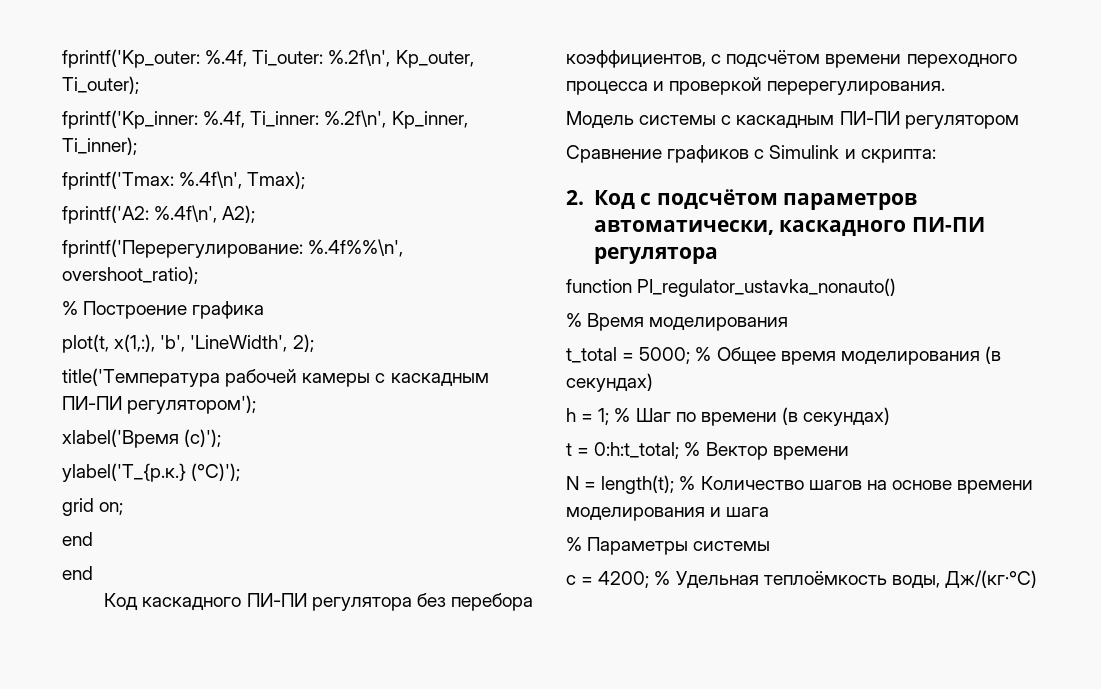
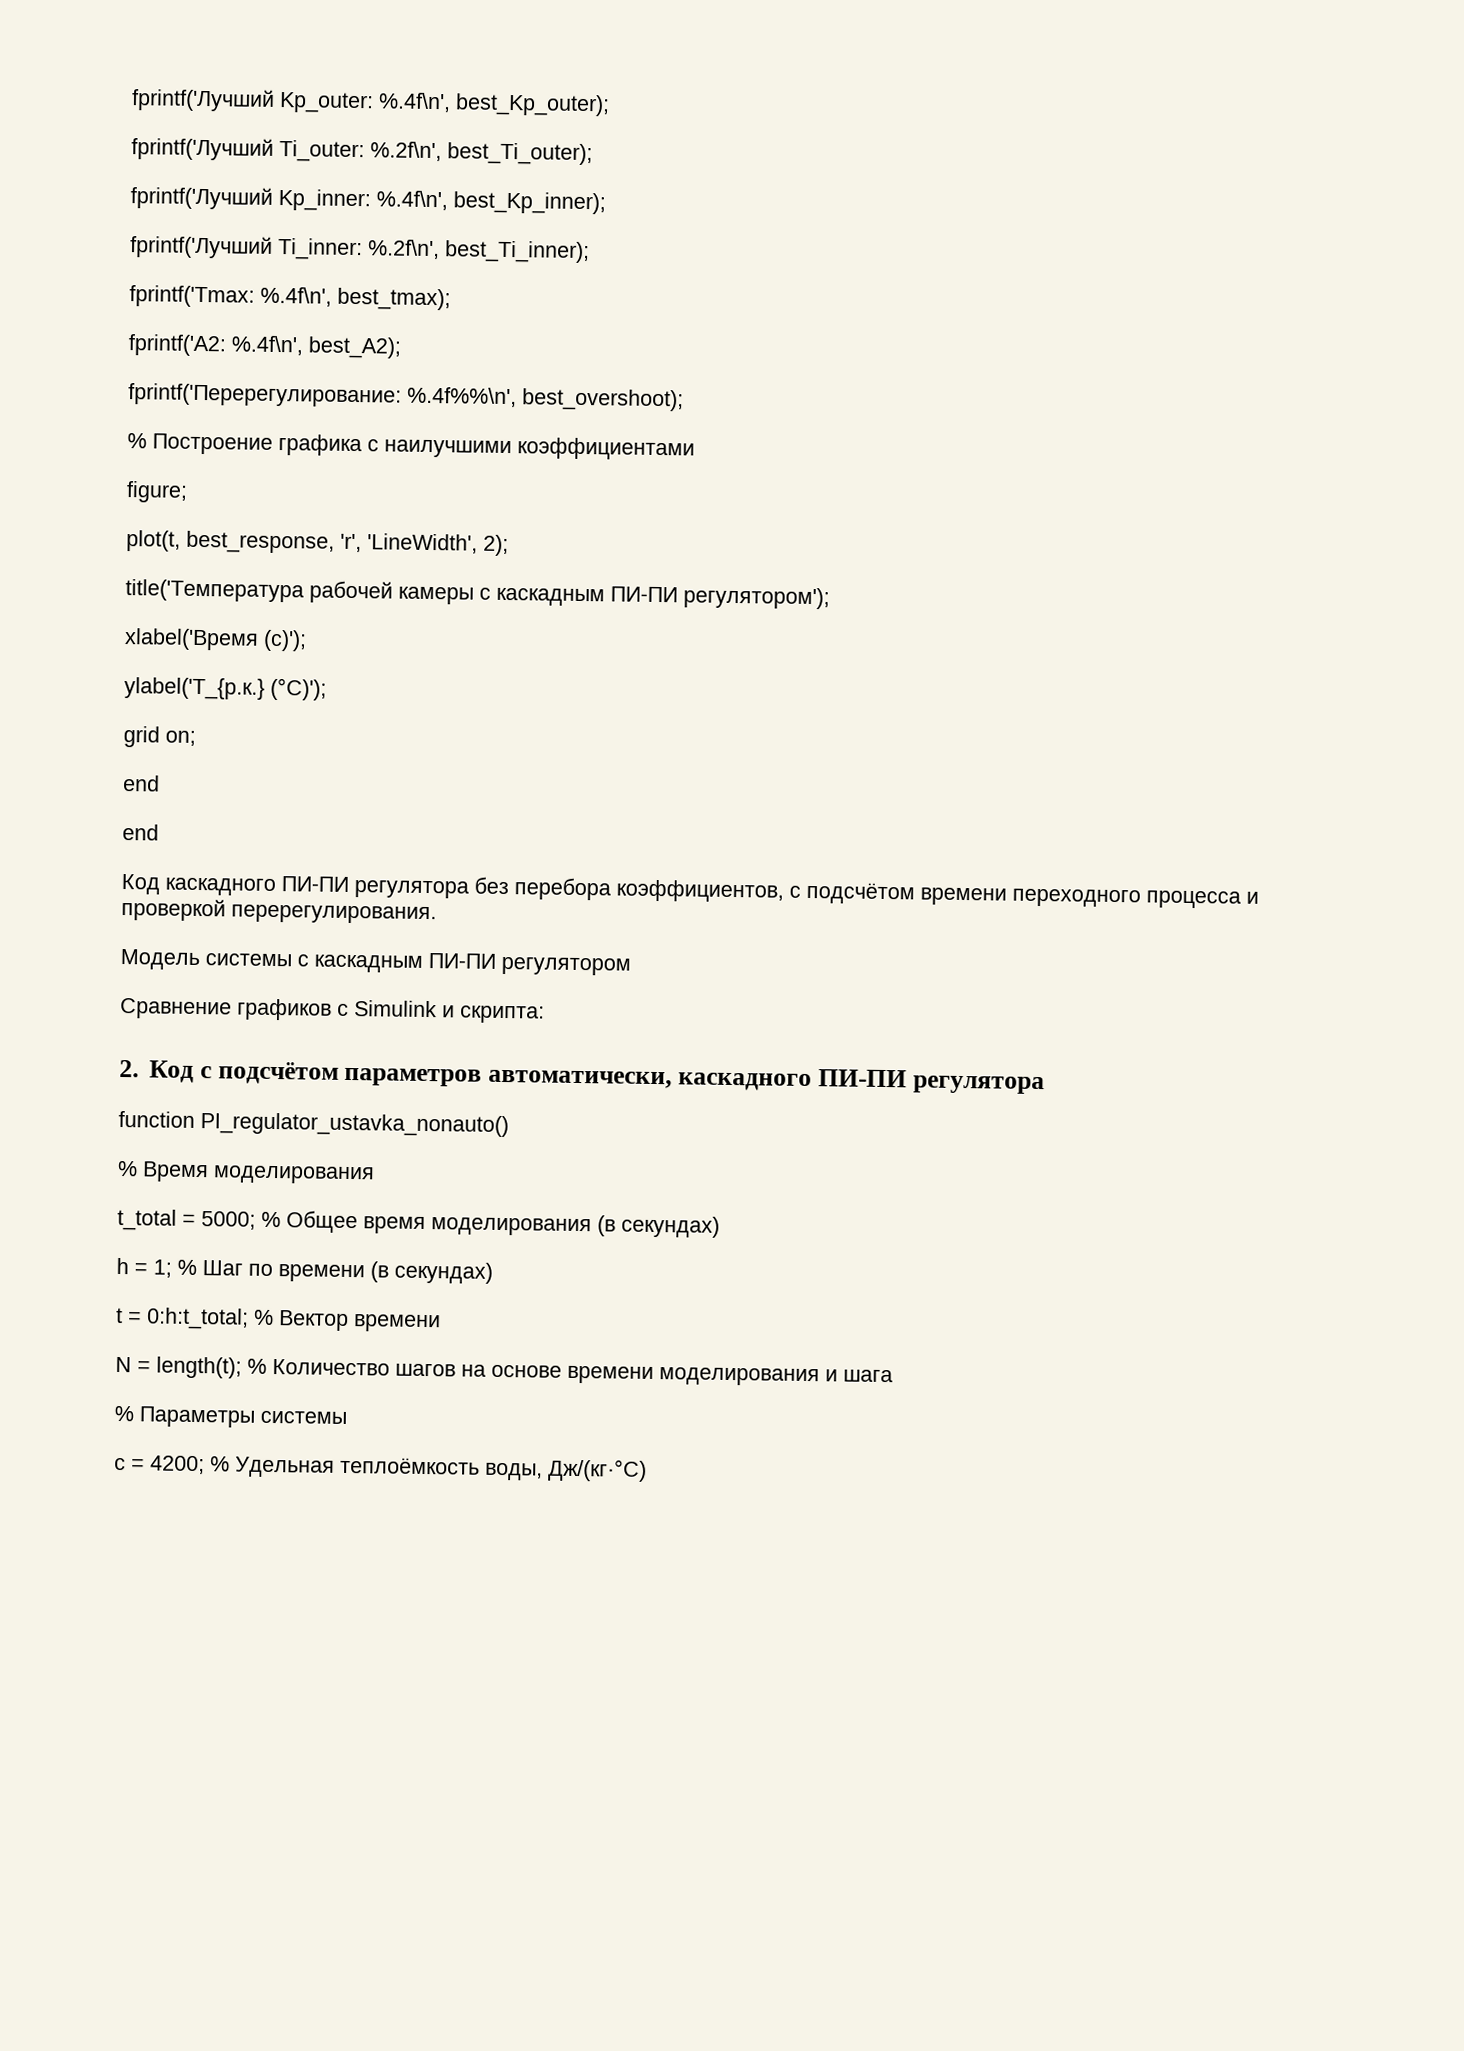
- fprintf('Kp_outer: %.4f, Ti_outer: %.2f\n', Kp_outer, Ti_outer);
- fprintf('Kp_inner: %.4f, Ti_inner: %.2f\n', Kp_inner, Ti_inner);
+ fprintf('Лучший Kp_outer: %.4f\n', best_Kp_outer);
+ fprintf('Лучший Ti_outer: %.2f\n', best_Ti_outer);
+ fprintf('Лучший Kp_inner: %.4f\n', best_Kp_inner);
+ fprintf('Лучший Ti_inner: %.2f\n', best_Ti_inner);
- fprintf('Tmax: %.4f\n', Tmax);
+ fprintf('Tmax: %.4f\n', best_tmax);
- fprintf('A2: %.4f\n', A2);
+ fprintf('A2: %.4f\n', best_A2);
- fprintf('Перерегулирование: %.4f%%\n', overshoot_ratio);
+ fprintf('Перерегулирование: %.4f%%\n', best_overshoot);
- % Построение графика
+ % Построение графика с наилучшими коэффициентами
+ figure;
- plot(t, x(1,:), 'b', 'LineWidth', 2);
+ plot(t, best_response, 'r', 'LineWidth', 2);

